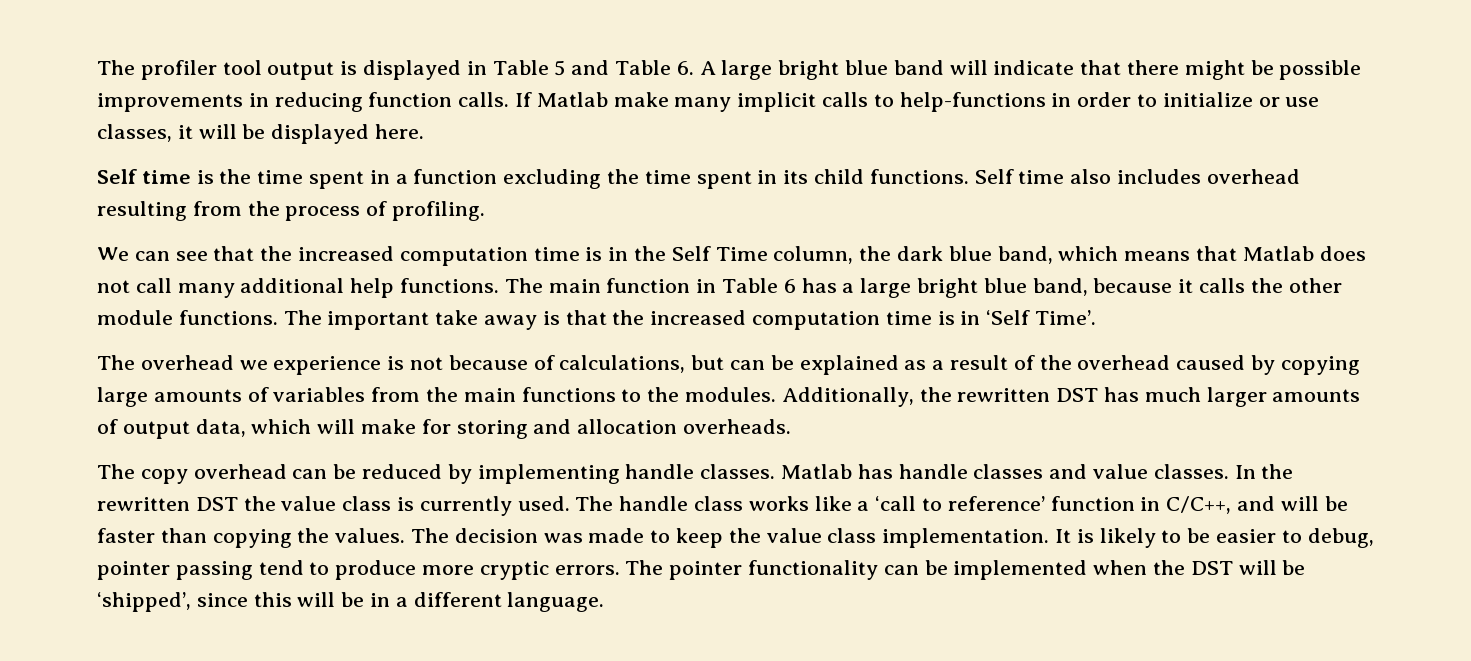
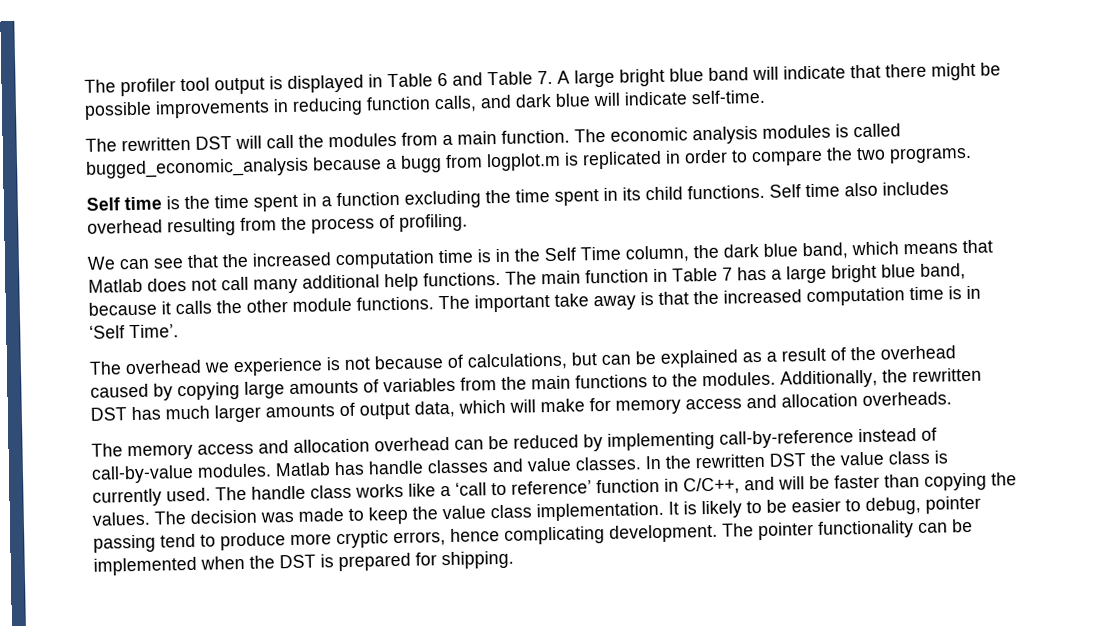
- The profiler tool output is displayed in Table 5 and Table 6. A large bright blue band will indicate that there might be possible improvements in reducing function calls. If Matlab make many implicit calls to help-functions in order to initialize or use classes, it will be displayed here.
+ The profiler tool output is displayed in Table 6 and Table 7. A large bright blue band will indicate that there might be possible improvements in reducing function calls, and dark blue will indicate self-time.
+ The rewritten DST will call the modules from a main function. The economic analysis modules is called bugged_economic_analysis because a bugg from logplot.m is replicated in order to compare the two programs.
- The main function in Table 6 has a large bright blue band, because it calls the other module functions.
+ The main function in Table 7 has a large bright blue band, because it calls the other module functions.
- Additionally, the rewritten DST has much larger amounts of output data, which will make for storing and allocation overheads.
+ Additionally, the rewritten DST has much larger amounts of output data, which will make for memory access and allocation overheads.
- The copy overhead can be reduced by implementing handle classes.
+ The memory access and allocation overhead can be reduced by implementing call-by-reference instead of call-by-value modules.
- It is likely to be easier to debug, pointer passing tend to produce more cryptic errors.
+ It is likely to be easier to debug, pointer passing tend to produce more cryptic errors, hence complicating development.
- The pointer functionality can be implemented when the DST will be ‘shipped’, since this will be in a different language.
+ The pointer functionality can be implemented when the DST is prepared for shipping.

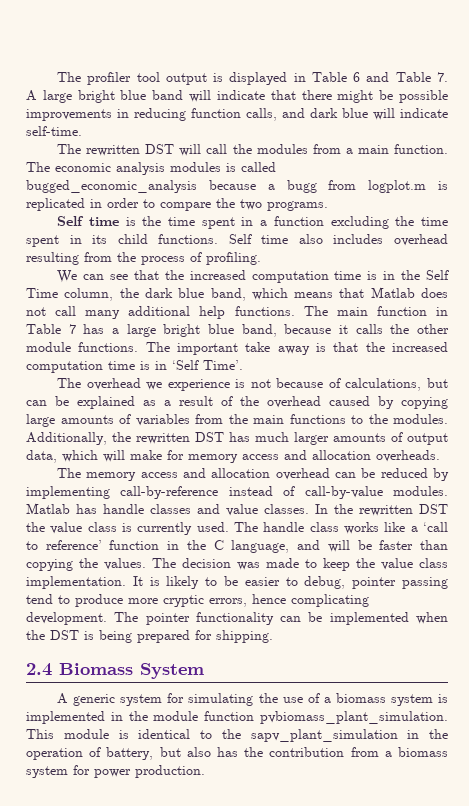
- The handle class works like a ‘call to reference’ function in C/C++, and will be faster than copying the values.
+ The handle class works like a ‘call to reference’ function in the C language, and will be faster than copying the values.
- The pointer functionality can be implemented when the DST is prepared for shipping.
+ The pointer functionality can be implemented when the DST is being prepared for shipping.
+ 2.4 Biomass System
+ A generic system for simulating the use of a biomass system is implemented in the module function pvbiomass_plant_simulation. This module is identical to the sapv_plant_simulation in the operation of battery, but also has the contribution from a biomass system for power production.

